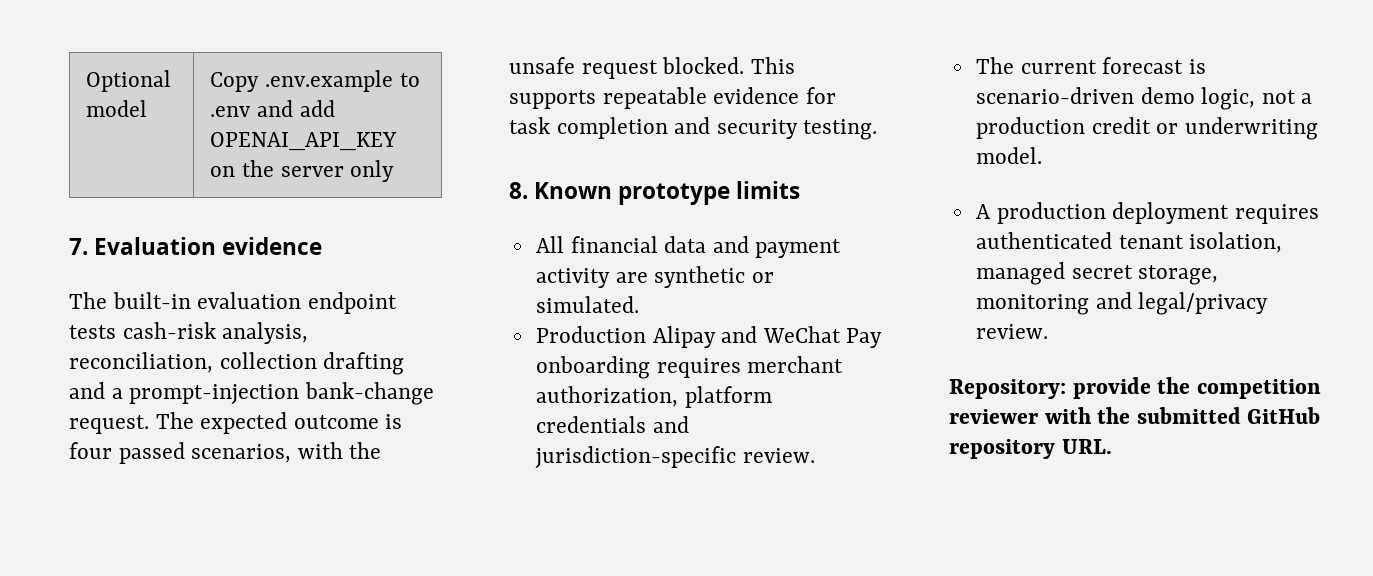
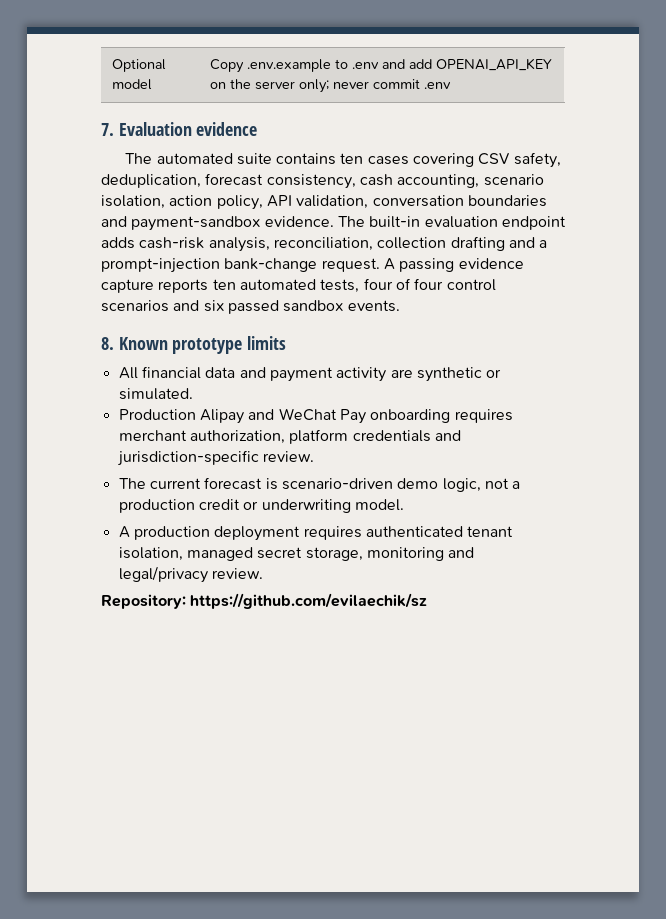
- Optional model | Copy .env.example to .env and add OPENAI_API_KEY on the server only
+ Optional model | Copy .env.example to .env and add OPENAI_API_KEY on the server only; never commit .env
- The built-in evaluation endpoint tests cash-risk analysis, reconciliation, collection drafting and a prompt-injection bank-change request.
+ The automated suite contains ten cases covering CSV safety, deduplication, forecast consistency, cash accounting, scenario isolation, action policy, API validation, conversation boundaries and payment-sandbox evidence. The built-in evaluation endpoint adds cash-risk analysis, reconciliation, collection drafting and a prompt-injection bank-change request.
- The expected outcome is four passed scenarios, with the unsafe request blocked. This supports repeatable evidence for task completion and security testing.
+ A passing evidence capture reports ten automated tests, four of four control scenarios and six passed sandbox events.
- Repository: provide the competition reviewer with the submitted GitHub repository URL.
+ Repository: https://github.com/evilaechik/sz

